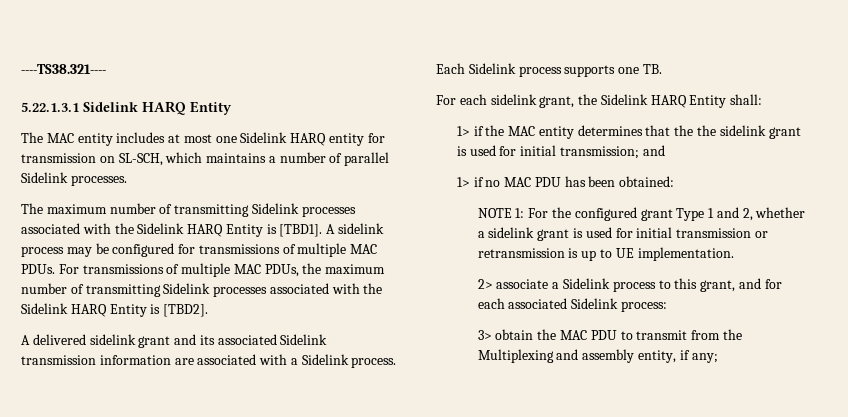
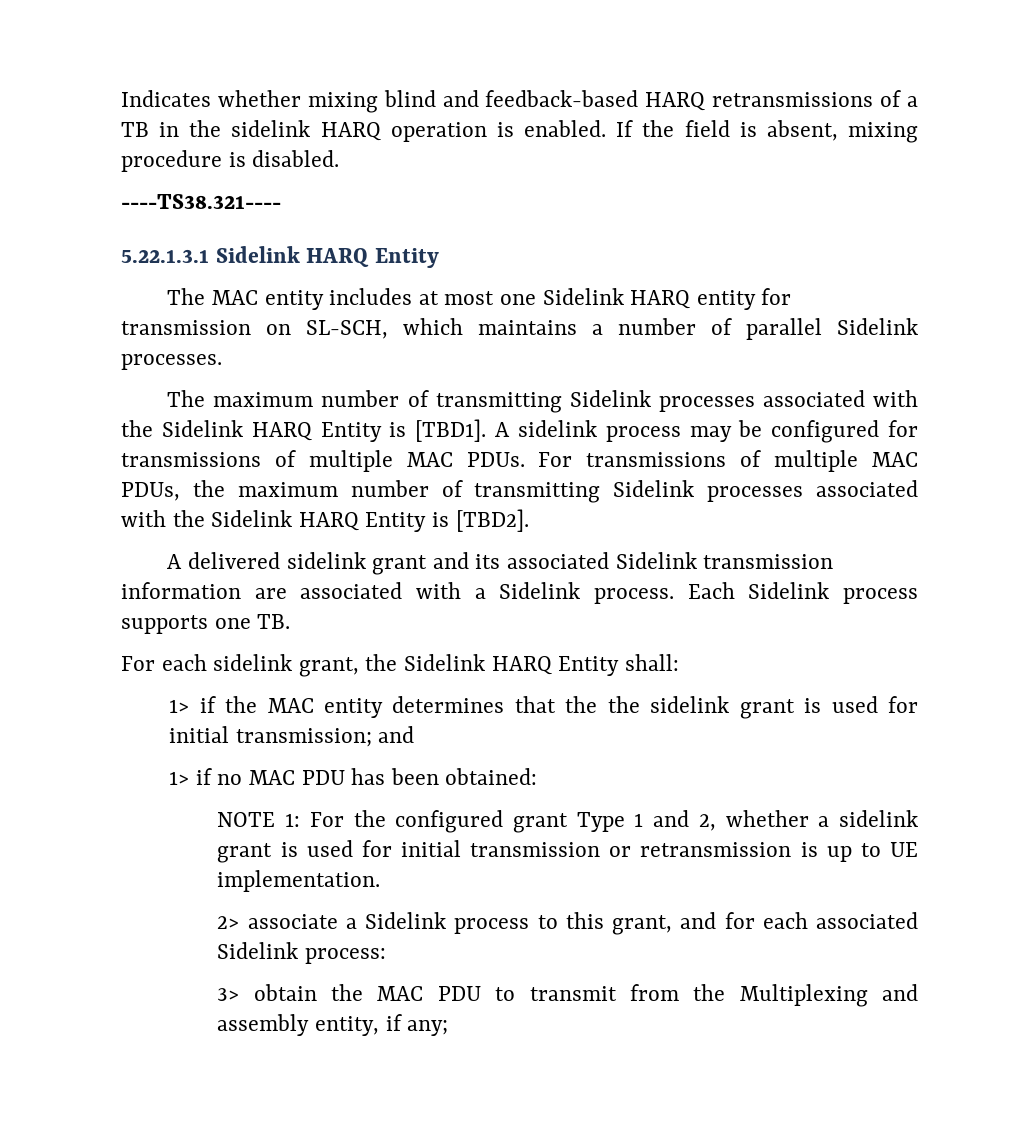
+ Indicates whether mixing blind and feedback-based HARQ retransmissions of a TB in the sidelink HARQ operation is enabled. If the field is absent, mixing procedure is disabled.

